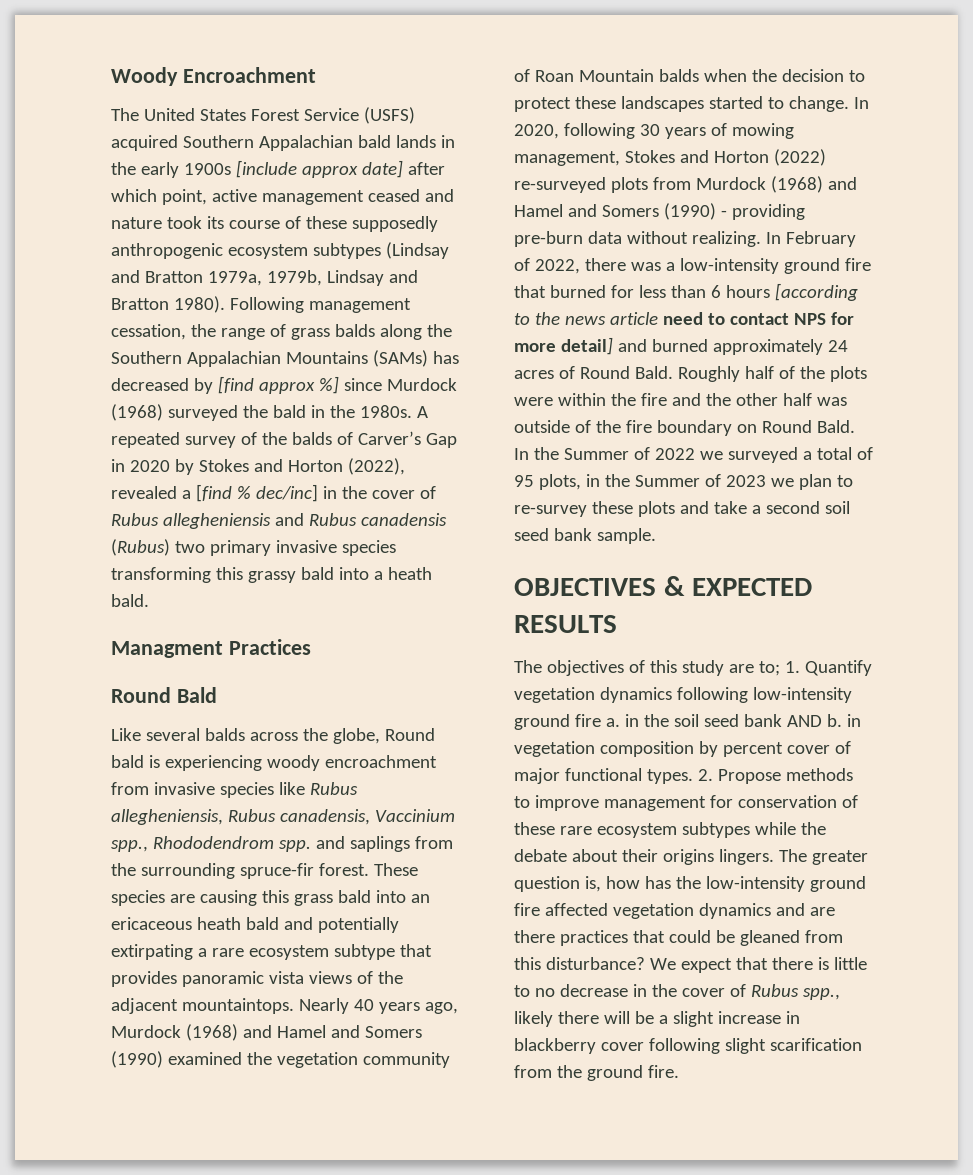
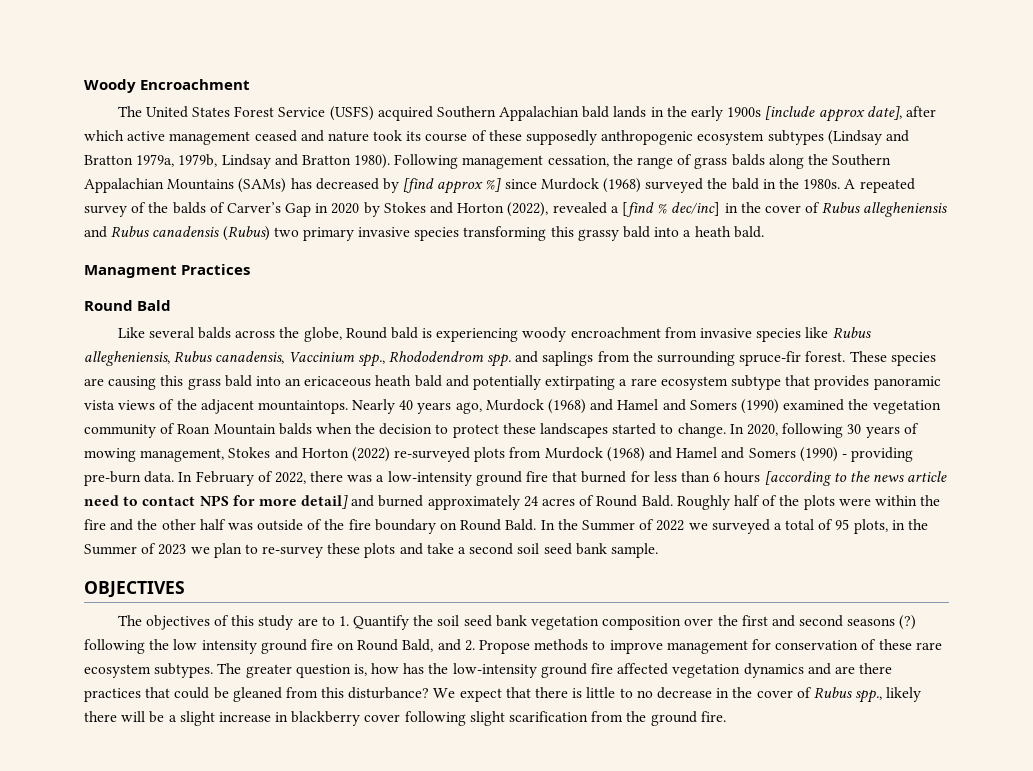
- The United States Forest Service (USFS) acquired Southern Appalachian bald lands in the early 1900s [include approx date] after which point, active management ceased and nature took its course of these supposedly anthropogenic ecosystem subtypes (Lindsay and Bratton 1979a, 1979b, Lindsay and Bratton 1980).
+ The United States Forest Service (USFS) acquired Southern Appalachian bald lands in the early 1900s [include approx date], after which active management ceased and nature took its course of these supposedly anthropogenic ecosystem subtypes (Lindsay and Bratton 1979a, 1979b, Lindsay and Bratton 1980).
- In 2020, following 30 years of mowing management, Stokes and Horton (2022) re-surveyed plots from Murdock (1968) and Hamel and Somers (1990) - providing pre-burn data without realizing.
+ In 2020, following 30 years of mowing management, Stokes and Horton (2022) re-surveyed plots from Murdock (1968) and Hamel and Somers (1990) - providing pre-burn data.
- OBJECTIVES & EXPECTED RESULTS
+ OBJECTIVES
- The objectives of this study are to; 1. Quantify vegetation dynamics following low-intensity ground fire a. in the soil seed bank AND b. in vegetation composition by percent cover of major functional types. 2. Propose methods to improve management for conservation of these rare ecosystem subtypes while the debate about their origins lingers.
+ The objectives of this study are to 1. Quantify the soil seed bank vegetation composition over the first and second seasons (?) following the low intensity ground fire on Round Bald, and 2. Propose methods to improve management for conservation of these rare ecosystem subtypes.

